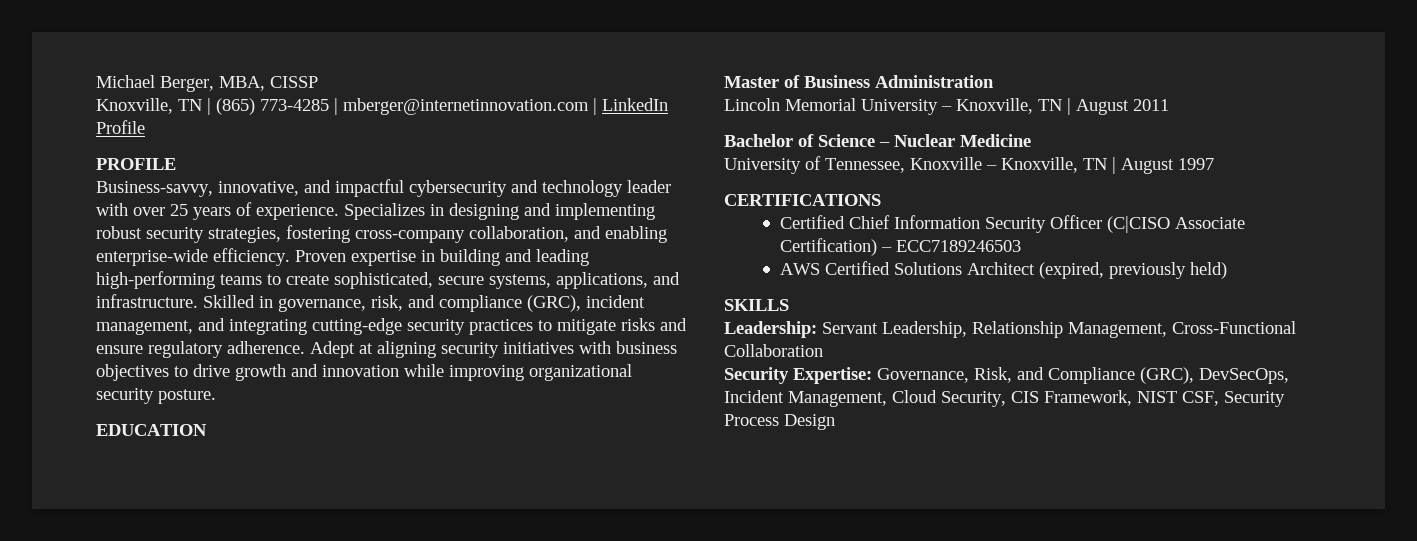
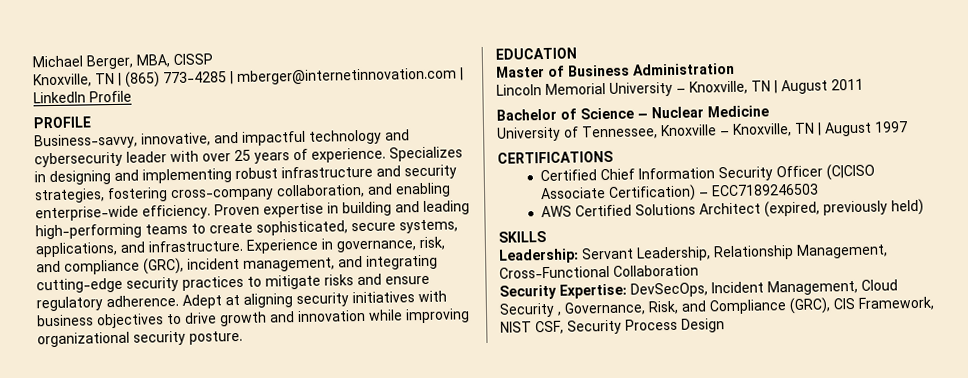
- Business-savvy, innovative, and impactful cybersecurity and technology leader with over 25 years of experience.
+ Business-savvy, innovative, and impactful technology and cybersecurity leader with over 25 years of experience.
- Specializes in designing and implementing robust security strategies, fostering cross-company collaboration, and enabling enterprise-wide efficiency.
+ Specializes in designing and implementing robust infrastructure and security strategies, fostering cross-company collaboration, and enabling enterprise-wide efficiency.
- Skilled in governance, risk, and compliance (GRC), incident management, and integrating cutting-edge security practices to mitigate risks and ensure regulatory adherence.
+ Experience in governance, risk, and compliance (GRC), incident management, and integrating cutting-edge security practices to mitigate risks and ensure regulatory adherence.
- Security Expertise: Governance, Risk, and Compliance (GRC), DevSecOps, Incident Management, Cloud Security, CIS Framework, NIST CSF, Security Process Design
+ Security Expertise: DevSecOps, Incident Management, Cloud Security , Governance, Risk, and Compliance (GRC), CIS Framework, NIST CSF, Security Process Design

